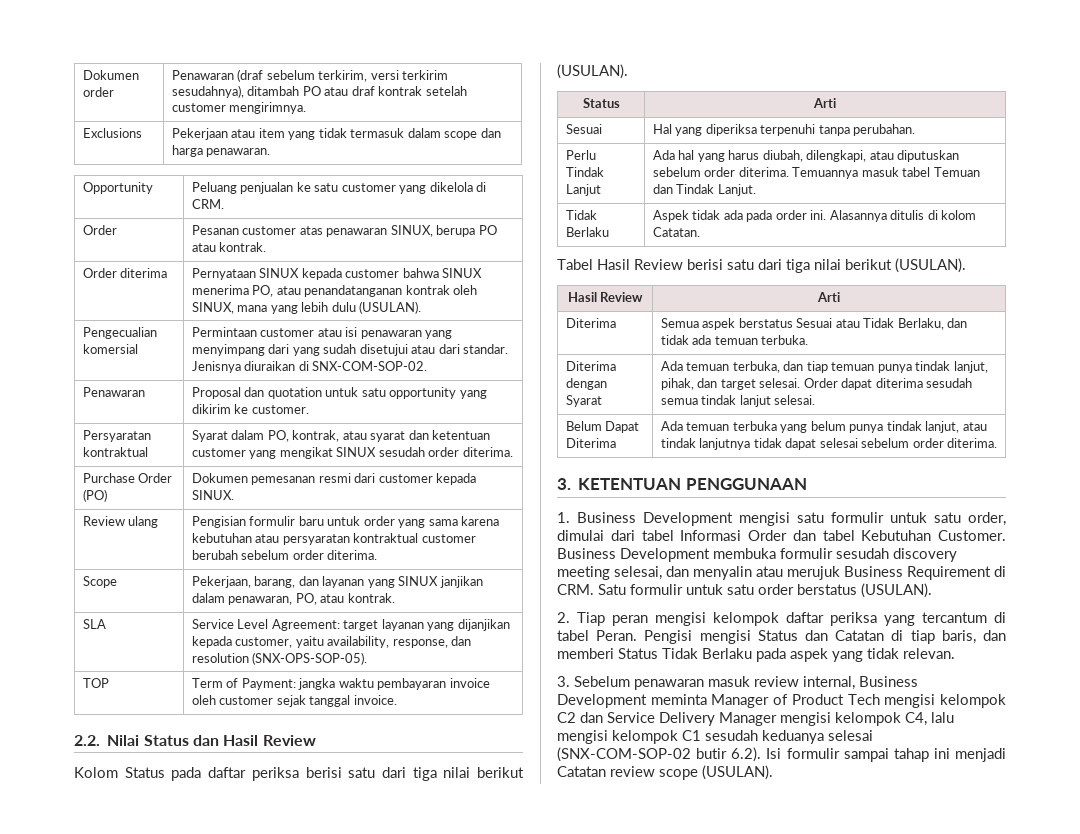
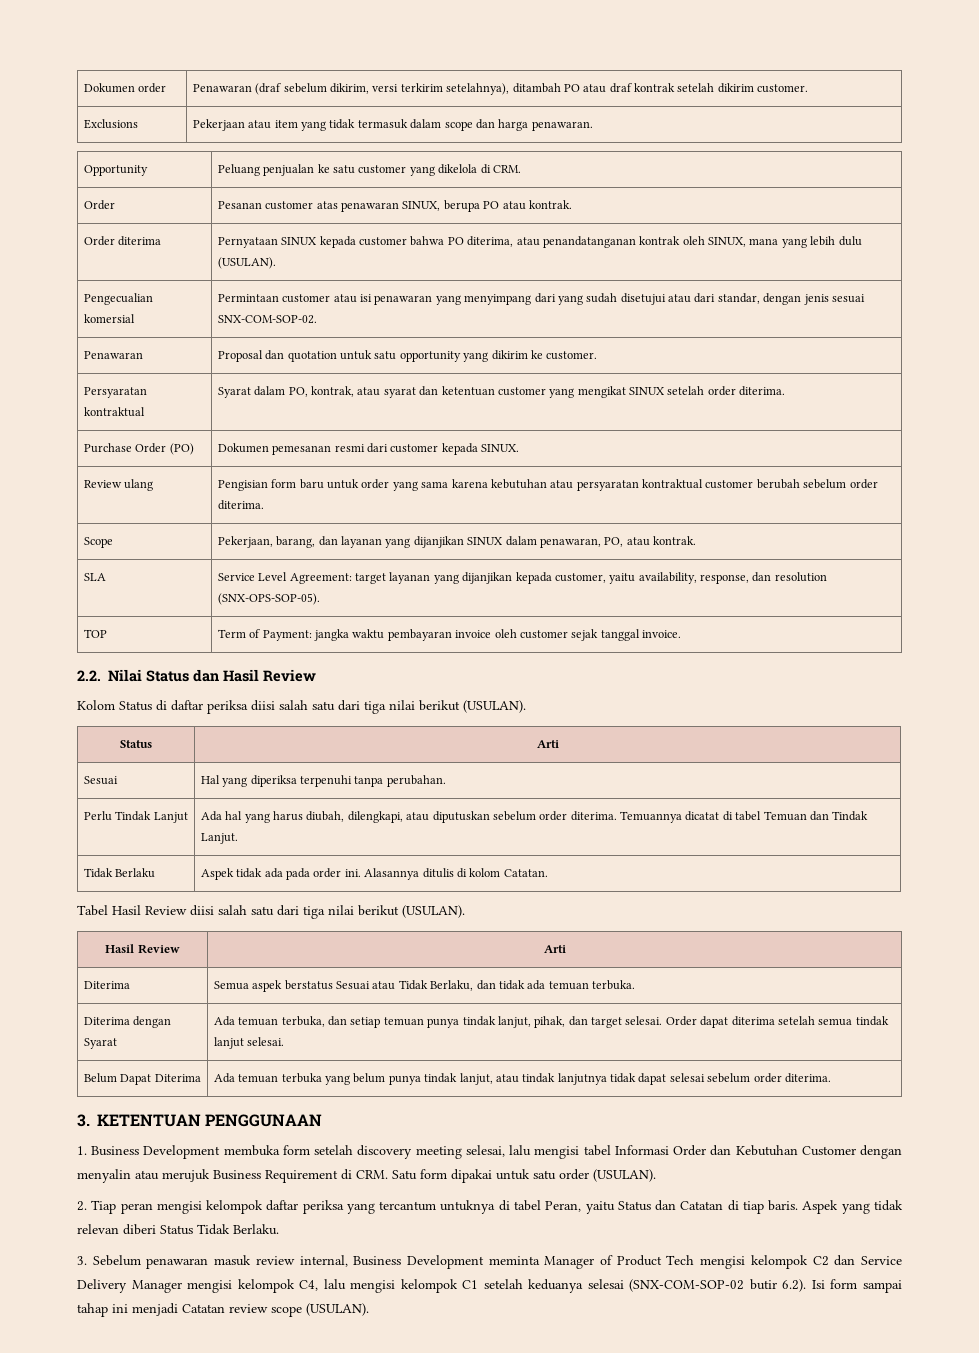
- Dokumen order | Penawaran (draf sebelum terkirim, versi terkirim sesudahnya), ditambah PO atau draf kontrak setelah customer mengirimnya.
+ Dokumen order | Penawaran (draf sebelum dikirim, versi terkirim setelahnya), ditambah PO atau draf kontrak setelah dikirim customer.
- Order diterima | Pernyataan SINUX kepada customer bahwa SINUX menerima PO, atau penandatanganan kontrak oleh SINUX, mana yang lebih dulu (USULAN).
+ Order diterima | Pernyataan SINUX kepada customer bahwa PO diterima, atau penandatanganan kontrak oleh SINUX, mana yang lebih dulu (USULAN).
- Pengecualian komersial | Permintaan customer atau isi penawaran yang menyimpang dari yang sudah disetujui atau dari standar. Jenisnya diuraikan di SNX-COM-SOP-02.
+ Pengecualian komersial | Permintaan customer atau isi penawaran yang menyimpang dari yang sudah disetujui atau dari standar, dengan jenis sesuai SNX-COM-SOP-02.
- Persyaratan kontraktual | Syarat dalam PO, kontrak, atau syarat dan ketentuan customer yang mengikat SINUX sesudah order diterima.
+ Persyaratan kontraktual | Syarat dalam PO, kontrak, atau syarat dan ketentuan customer yang mengikat SINUX setelah order diterima.
- Review ulang | Pengisian formulir baru untuk order yang sama karena kebutuhan atau persyaratan kontraktual customer berubah sebelum order diterima.
+ Review ulang | Pengisian form baru untuk order yang sama karena kebutuhan atau persyaratan kontraktual customer berubah sebelum order diterima.
- Scope | Pekerjaan, barang, dan layanan yang SINUX janjikan dalam penawaran, PO, atau kontrak.
+ Scope | Pekerjaan, barang, dan layanan yang dijanjikan SINUX dalam penawaran, PO, atau kontrak.
- Kolom Status pada daftar periksa berisi satu dari tiga nilai berikut (USULAN).
+ Kolom Status di daftar periksa diisi salah satu dari tiga nilai berikut (USULAN).
- Perlu Tindak Lanjut | Ada hal yang harus diubah, dilengkapi, atau diputuskan sebelum order diterima. Temuannya masuk tabel Temuan dan Tindak Lanjut.
+ Perlu Tindak Lanjut | Ada hal yang harus diubah, dilengkapi, atau diputuskan sebelum order diterima. Temuannya dicatat di tabel Temuan dan Tindak Lanjut.
- Tabel Hasil Review berisi satu dari tiga nilai berikut (USULAN).
+ Tabel Hasil Review diisi salah satu dari tiga nilai berikut (USULAN).
- Diterima dengan Syarat | Ada temuan terbuka, dan tiap temuan punya tindak lanjut, pihak, dan target selesai. Order dapat diterima sesudah semua tindak lanjut selesai.
+ Diterima dengan Syarat | Ada temuan terbuka, dan setiap temuan punya tindak lanjut, pihak, dan target selesai. Order dapat diterima setelah semua tindak lanjut selesai.
- 1. Business Development mengisi satu formulir untuk satu order, dimulai dari tabel Informasi Order dan tabel Kebutuhan Customer. Business Development membuka formulir sesudah discovery meeting selesai, dan menyalin atau merujuk Business Requirement di CRM. Satu formulir untuk satu order berstatus (USULAN).
+ 1. Business Development membuka form setelah discovery meeting selesai, lalu mengisi tabel Informasi Order dan Kebutuhan Customer dengan menyalin atau merujuk Business Requirement di CRM. Satu form dipakai untuk satu order (USULAN).
- 2. Tiap peran mengisi kelompok daftar periksa yang tercantum di tabel Peran. Pengisi mengisi Status dan Catatan di tiap baris, dan memberi Status Tidak Berlaku pada aspek yang tidak relevan.
+ 2. Tiap peran mengisi kelompok daftar periksa yang tercantum untuknya di tabel Peran, yaitu Status dan Catatan di tiap baris. Aspek yang tidak relevan diberi Status Tidak Berlaku.
- 3. Sebelum penawaran masuk review internal, Business Development meminta Manager of Product Tech mengisi kelompok C2 dan Service Delivery Manager mengisi kelompok C4, lalu mengisi kelompok C1 sesudah keduanya selesai (SNX-COM-SOP-02 butir 6.2). Isi formulir sampai tahap ini menjadi Catatan review scope (USULAN).
+ 3. Sebelum penawaran masuk review internal, Business Development meminta Manager of Product Tech mengisi kelompok C2 dan Service Delivery Manager mengisi kelompok C4, lalu mengisi kelompok C1 setelah keduanya selesai (SNX-COM-SOP-02 butir 6.2). Isi form sampai tahap ini menjadi Catatan review scope (USULAN).

